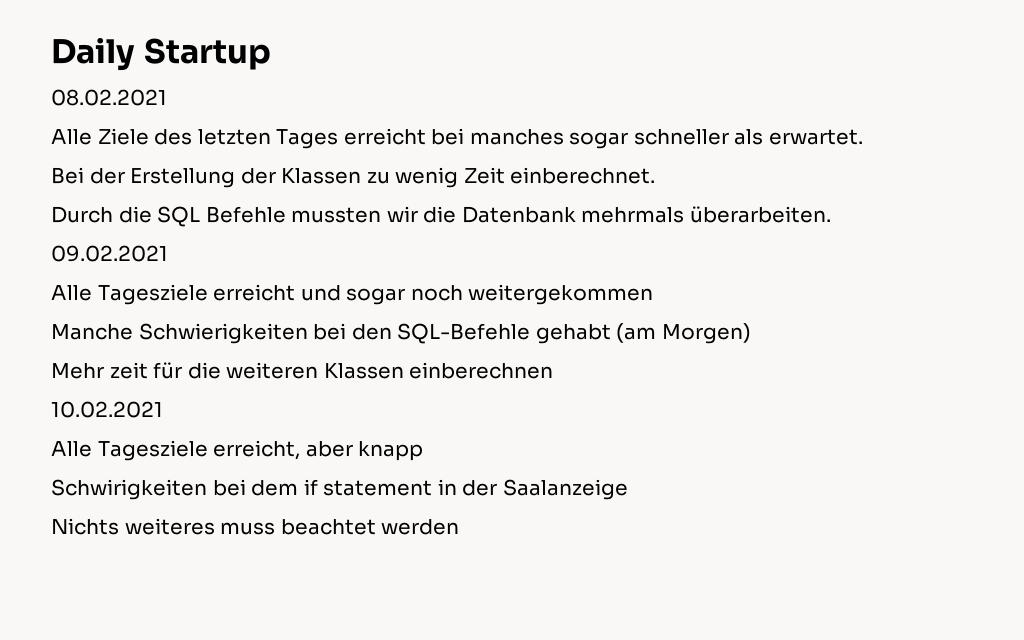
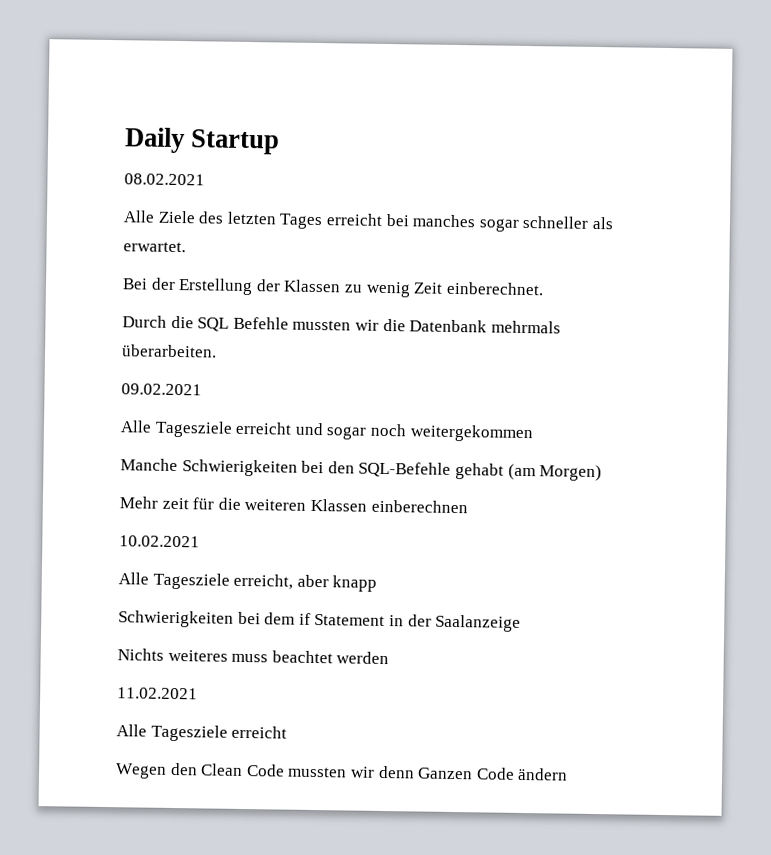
- Schwirigkeiten bei dem if statement in der Saalanzeige
+ Schwierigkeiten bei dem if Statement in der Saalanzeige
+ 11.02.2021
+ Alle Tagesziele erreicht
+ Wegen den Clean Code mussten wir denn Ganzen Code ändern

